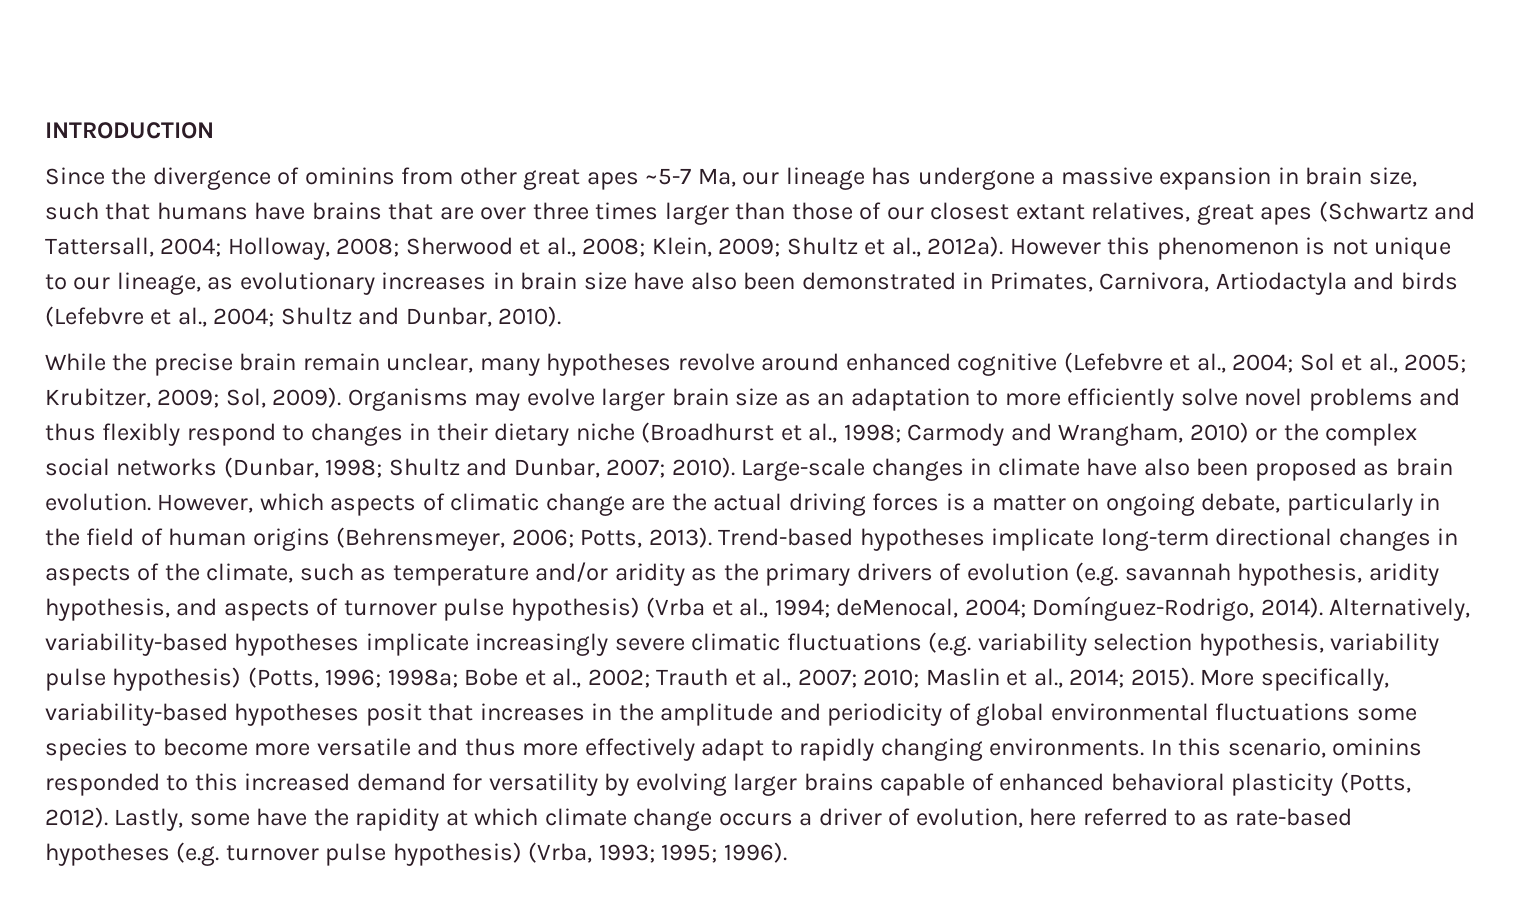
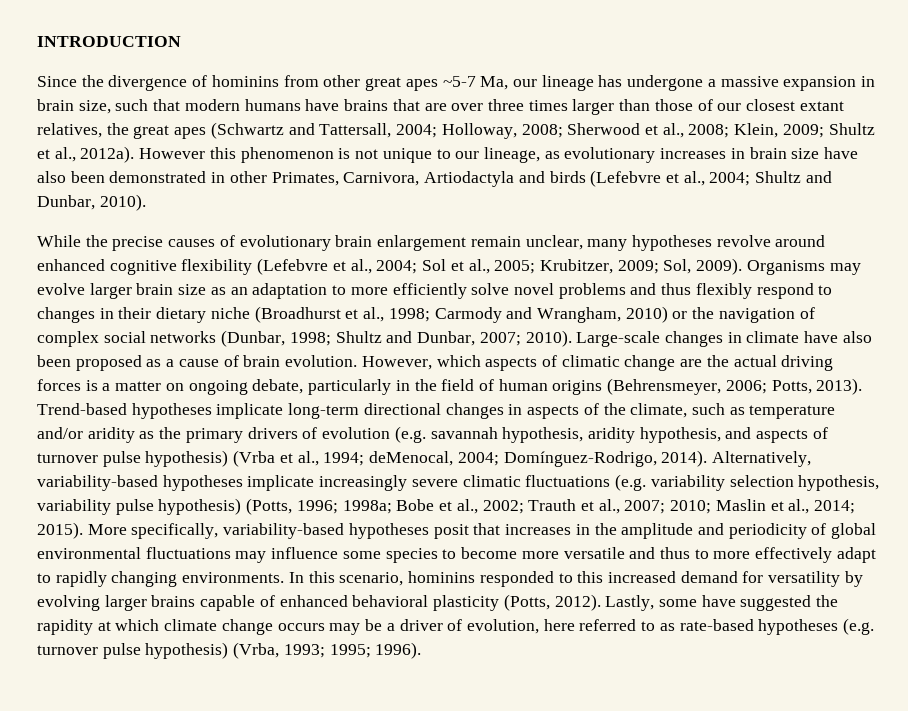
- Since the divergence of ominins from other great apes ~5-7 Ma, our lineage has undergone a massive expansion in brain size, such that humans have brains that are over three times larger than those of our closest extant relatives, great apes (Schwartz and Tattersall, 2004; Holloway, 2008; Sherwood et al., 2008; Klein, 2009; Shultz et al., 2012a).
+ Since the divergence of hominins from other great apes ~5-7 Ma, our lineage has undergone a massive expansion in brain size, such that modern humans have brains that are over three times larger than those of our closest extant relatives, the great apes (Schwartz and Tattersall, 2004; Holloway, 2008; Sherwood et al., 2008; Klein, 2009; Shultz et al., 2012a).
- However this phenomenon is not unique to our lineage, as evolutionary increases in brain size have also been demonstrated in Primates, Carnivora, Artiodactyla and birds (Lefebvre et al., 2004; Shultz and Dunbar, 2010).
+ However this phenomenon is not unique to our lineage, as evolutionary increases in brain size have also been demonstrated in other Primates, Carnivora, Artiodactyla and birds (Lefebvre et al., 2004; Shultz and Dunbar, 2010).
- While the precise brain remain unclear, many hypotheses revolve around enhanced cognitive (Lefebvre et al., 2004; Sol et al., 2005; Krubitzer, 2009; Sol, 2009).
+ While the precise causes of evolutionary brain enlargement remain unclear, many hypotheses revolve around enhanced cognitive flexibility (Lefebvre et al., 2004; Sol et al., 2005; Krubitzer, 2009; Sol, 2009).
- Organisms may evolve larger brain size as an adaptation to more efficiently solve novel problems and thus flexibly respond to changes in their dietary niche (Broadhurst et al., 1998; Carmody and Wrangham, 2010) or the complex social networks (Dunbar, 1998; Shultz and Dunbar, 2007; 2010).
+ Organisms may evolve larger brain size as an adaptation to more efficiently solve novel problems and thus flexibly respond to changes in their dietary niche (Broadhurst et al., 1998; Carmody and Wrangham, 2010) or the navigation of complex social networks (Dunbar, 1998; Shultz and Dunbar, 2007; 2010).
- Large-scale changes in climate have also been proposed as brain evolution.
+ Large-scale changes in climate have also been proposed as a cause of brain evolution.
- More specifically, variability-based hypotheses posit that increases in the amplitude and periodicity of global environmental fluctuations some species to become more versatile and thus more effectively adapt to rapidly changing environments.
+ More specifically, variability-based hypotheses posit that increases in the amplitude and periodicity of global environmental fluctuations may influence some species to become more versatile and thus to more effectively adapt to rapidly changing environments.
- In this scenario, ominins responded to this increased demand for versatility by evolving larger brains capable of enhanced behavioral plasticity (Potts, 2012).
+ In this scenario, hominins responded to this increased demand for versatility by evolving larger brains capable of enhanced behavioral plasticity (Potts, 2012).
- Lastly, some have the rapidity at which climate change occurs a driver of evolution, here referred to as rate-based hypotheses (e.g. turnover pulse hypothesis) (Vrba, 1993; 1995; 1996).
+ Lastly, some have suggested the rapidity at which climate change occurs may be a driver of evolution, here referred to as rate-based hypotheses (e.g. turnover pulse hypothesis) (Vrba, 1993; 1995; 1996).

